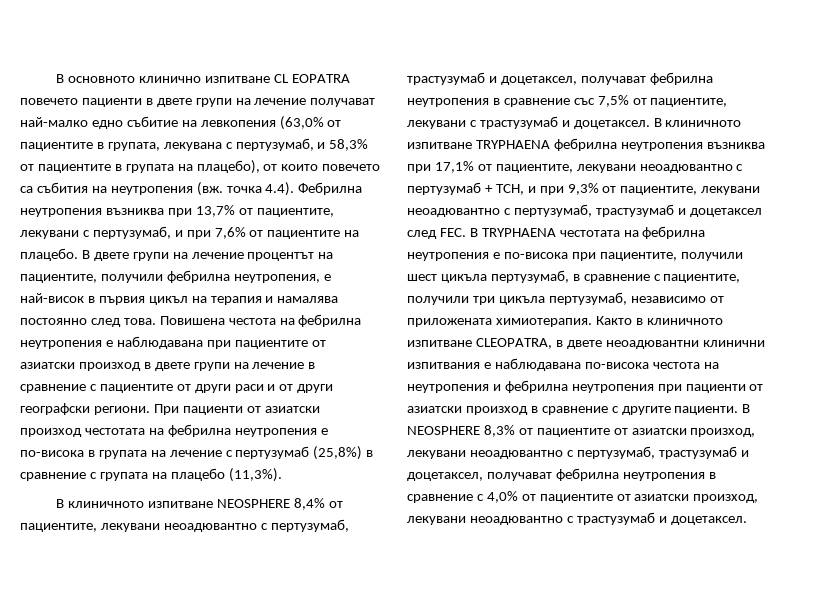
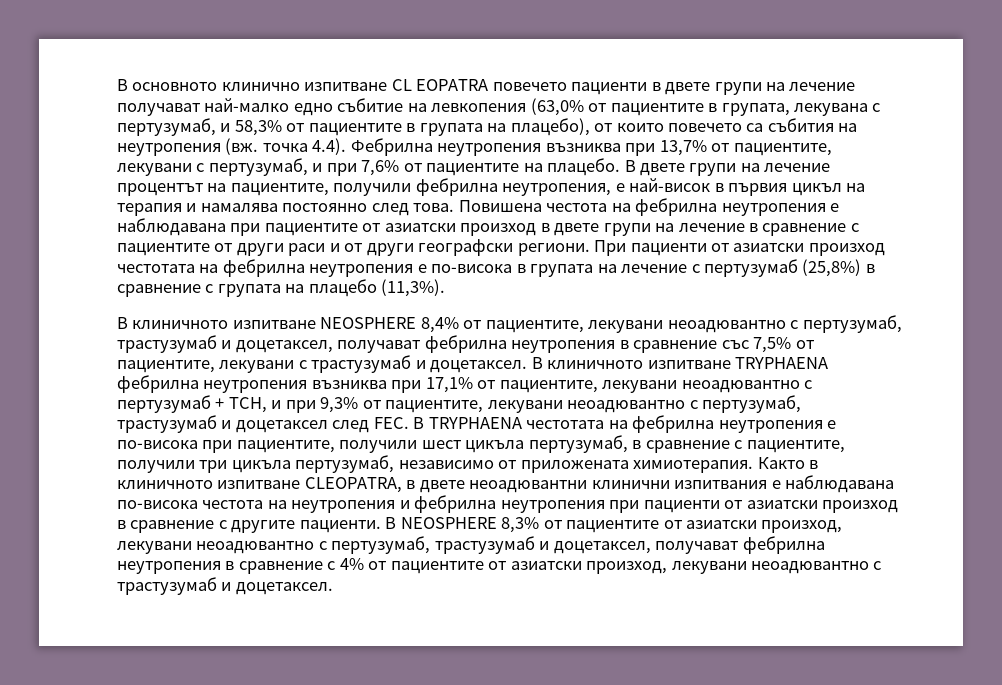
- В NEOSPHERE 8,3% от пациентите от азиатски произход, лекувани неоадювантно с пертузумаб, трастузумаб и доцетаксел, получават фебрилна неутропения в сравнение с 4,0% от пациентите от азиатски произход, лекувани неоадювантно с трастузумаб и доцетаксел.
+ В NEOSPHERE 8,3% от пациентите от азиатски произход, лекувани неоадювантно с пертузумаб, трастузумаб и доцетаксел, получават фебрилна неутропения в сравнение с 4% от пациентите от азиатски произход, лекувани неоадювантно с трастузумаб и доцетаксел.

